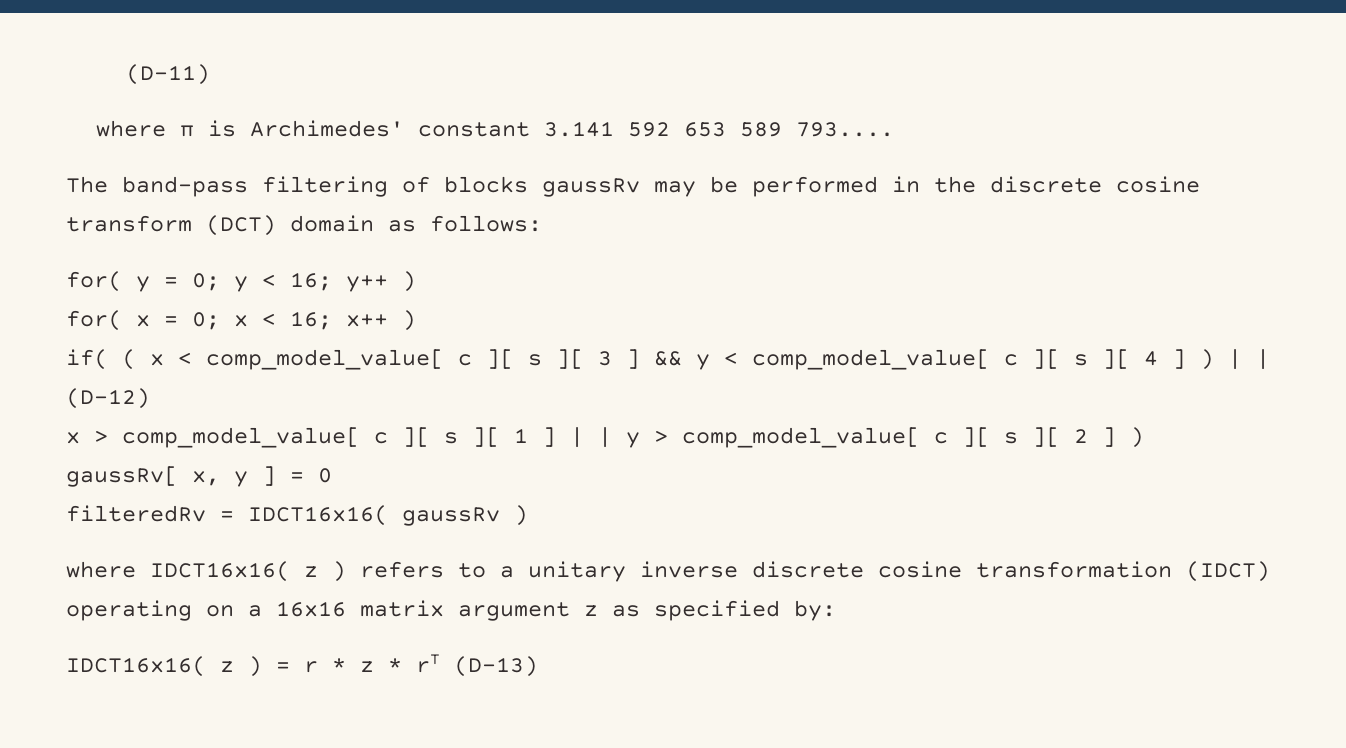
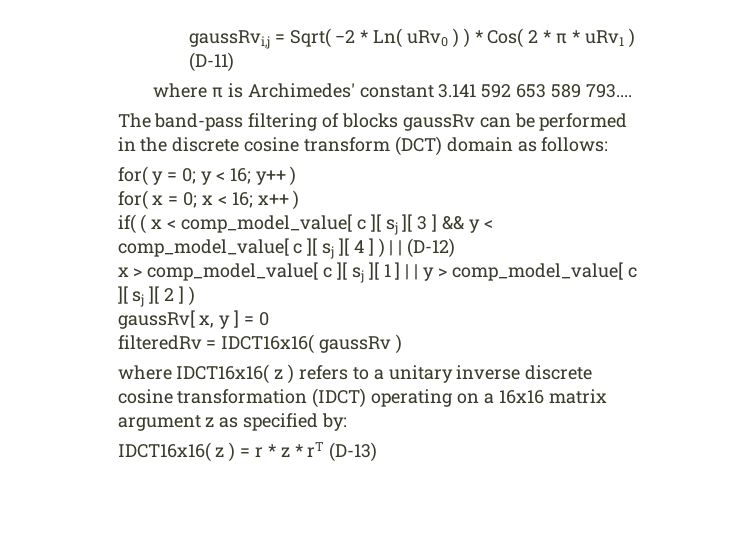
- (D-11)
+ gaussRvi,j = Sqrt( −2 * Ln( uRv0 ) ) * Cos( 2 * π * uRv1 ) (D-11)
- The band-pass filtering of blocks gaussRv may be performed in the discrete cosine transform (DCT) domain as follows:
+ The band-pass filtering of blocks gaussRv can be performed in the discrete cosine transform (DCT) domain as follows:
- if( ( x < comp_model_value[ c ][ s ][ 3 ] && y < comp_model_value[ c ][ s ][ 4 ] ) | | (D-12)
+ if( ( x < comp_model_value[ c ][ sj ][ 3 ] && y < comp_model_value[ c ][ sj ][ 4 ] ) | | (D-12)
- x > comp_model_value[ c ][ s ][ 1 ] | | y > comp_model_value[ c ][ s ][ 2 ] )
+ x > comp_model_value[ c ][ sj ][ 1 ] | | y > comp_model_value[ c ][ sj ][ 2 ] )

